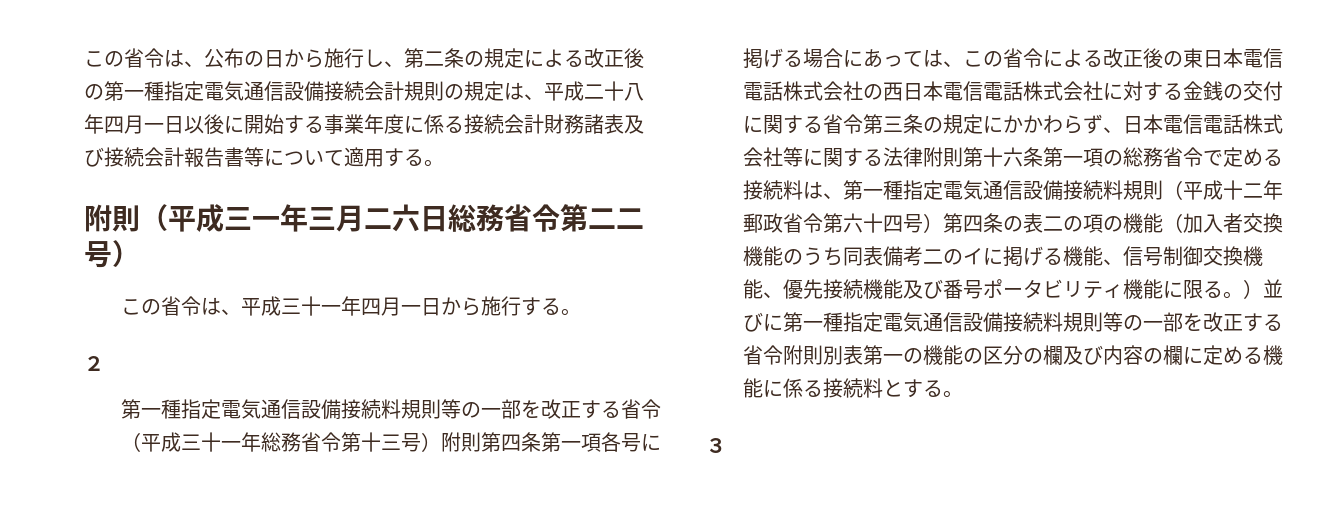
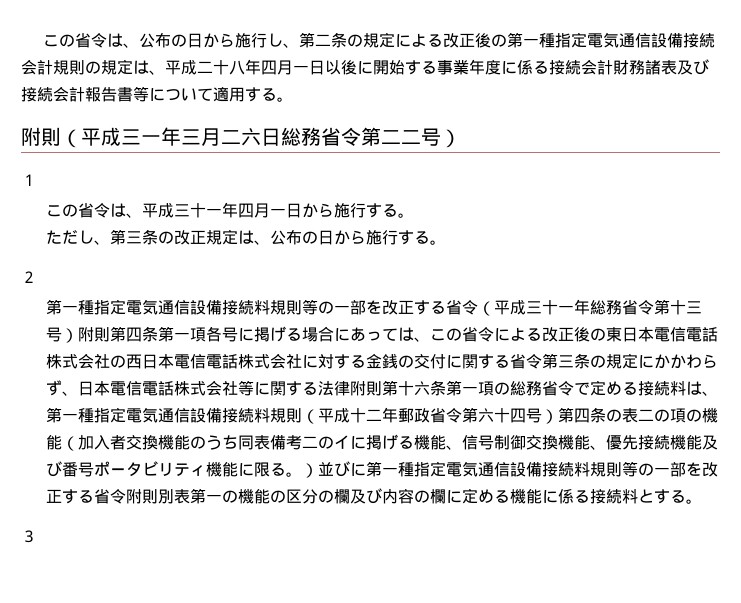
+ １
+ ただし、第三条の改正規定は、公布の日から施行する。

